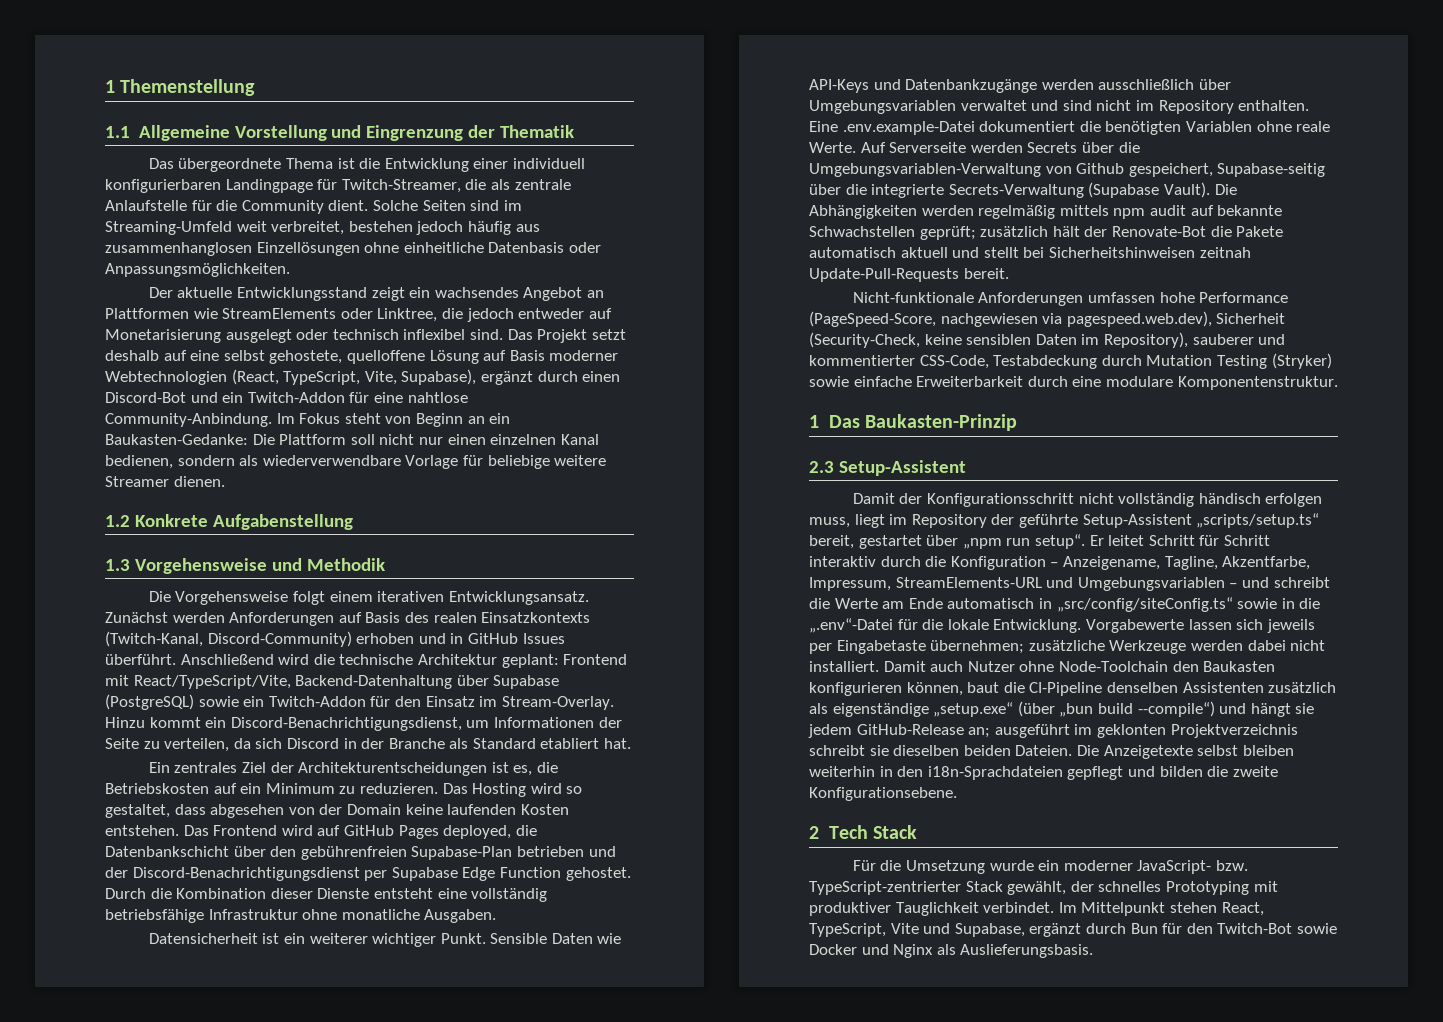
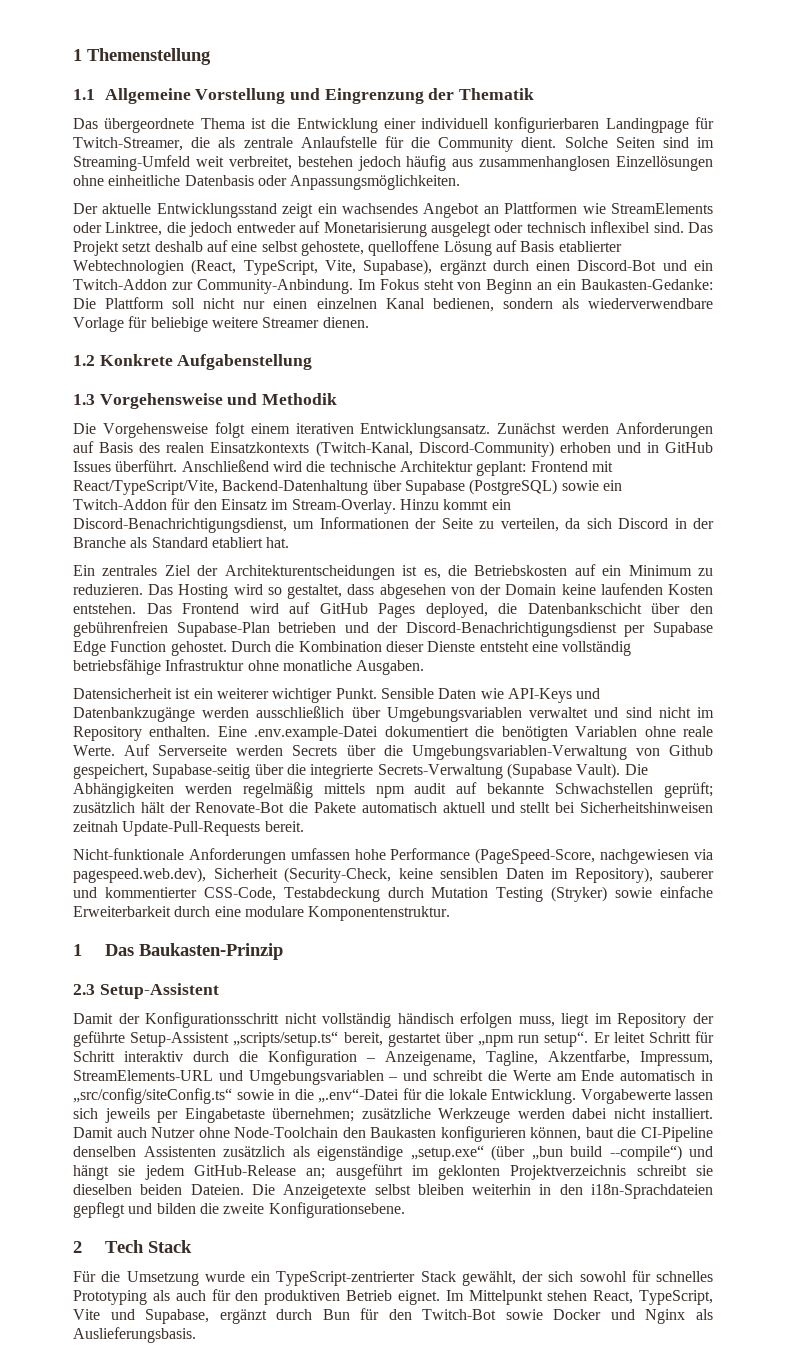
- Das Projekt setzt deshalb auf eine selbst gehostete, quelloffene Lösung auf Basis moderner Webtechnologien (React, TypeScript, Vite, Supabase), ergänzt durch einen Discord-Bot und ein Twitch-Addon für eine nahtlose Community-Anbindung.
+ Das Projekt setzt deshalb auf eine selbst gehostete, quelloffene Lösung auf Basis etablierter Webtechnologien (React, TypeScript, Vite, Supabase), ergänzt durch einen Discord-Bot und ein Twitch-Addon zur Community-Anbindung.
- Für die Umsetzung wurde ein moderner JavaScript- bzw. TypeScript-zentrierter Stack gewählt, der schnelles Prototyping mit produktiver Tauglichkeit verbindet.
+ Für die Umsetzung wurde ein TypeScript-zentrierter Stack gewählt, der sich sowohl für schnelles Prototyping als auch für den produktiven Betrieb eignet.

